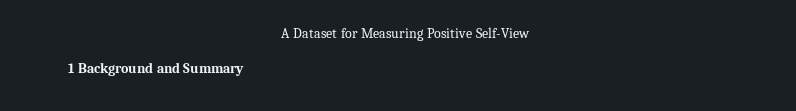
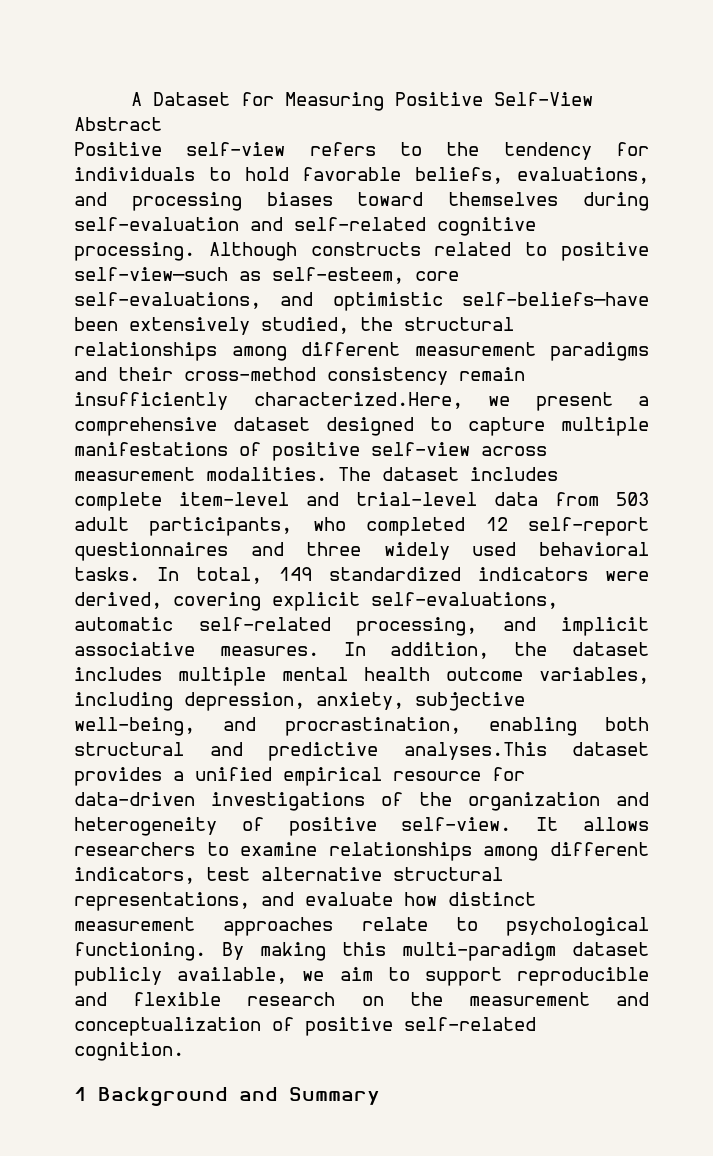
+ Abstract
+ Positive self-view refers to the tendency for individuals to hold favorable beliefs, evaluations, and processing biases toward themselves during self-evaluation and self-related cognitive processing. Although constructs related to positive self-view—such as self-esteem, core self-evaluations, and optimistic self-beliefs—have been extensively studied, the structural relationships among different measurement paradigms and their cross-method consistency remain insufficiently characterized.Here, we present a comprehensive dataset designed to capture multiple manifestations of positive self-view across measurement modalities. The dataset includes complete item-level and trial-level data from 503 adult participants, who completed 12 self-report questionnaires and three widely used behavioral tasks. In total, 149 standardized indicators were derived, covering explicit self-evaluations, automatic self-related processing, and implicit associative measures. In addition, the dataset includes multiple mental health outcome variables, including depression, anxiety, subjective well-being, and procrastination, enabling both structural and predictive analyses.This dataset provides a unified empirical resource for data-driven investigations of the organization and heterogeneity of positive self-view. It allows researchers to examine relationships among different indicators, test alternative structural representations, and evaluate how distinct measurement approaches relate to psychological functioning. By making this multi-paradigm dataset publicly available, we aim to support reproducible and flexible research on the measurement and conceptualization of positive self-related cognition.

